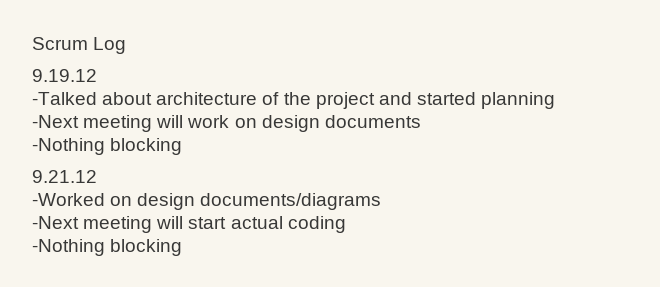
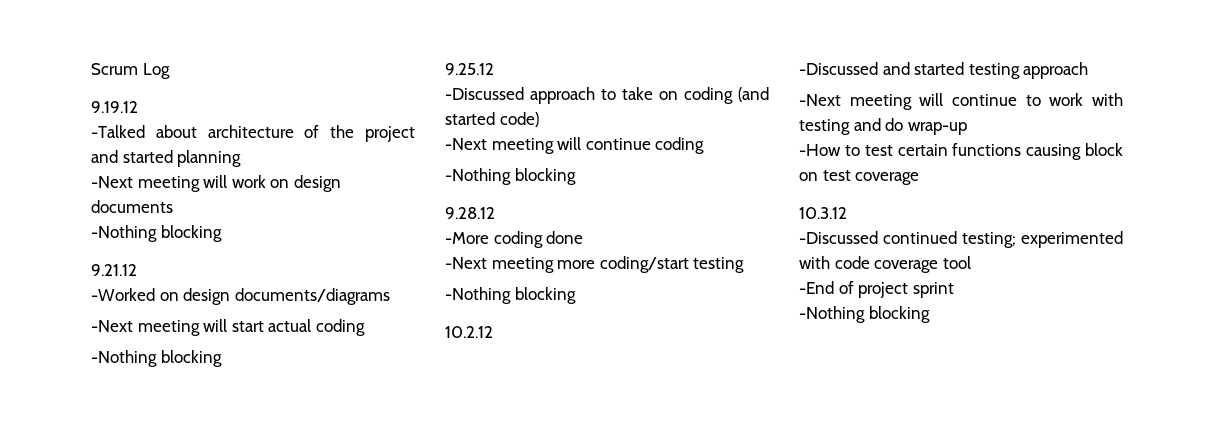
+ 9.25.12
+ -Discussed approach to take on coding (and started code)
+ -Next meeting will continue coding
+ -Nothing blocking
+ 9.28.12
+ -More coding done
+ -Next meeting more coding/start testing
+ -Nothing blocking
+ 10.2.12
+ -Discussed and started testing approach
+ -Next meeting will continue to work with testing and do wrap-up
+ -How to test certain functions causing block on test coverage
+ 10.3.12
+ -Discussed continued testing; experimented with code coverage tool
+ -End of project sprint
+ -Nothing blocking

